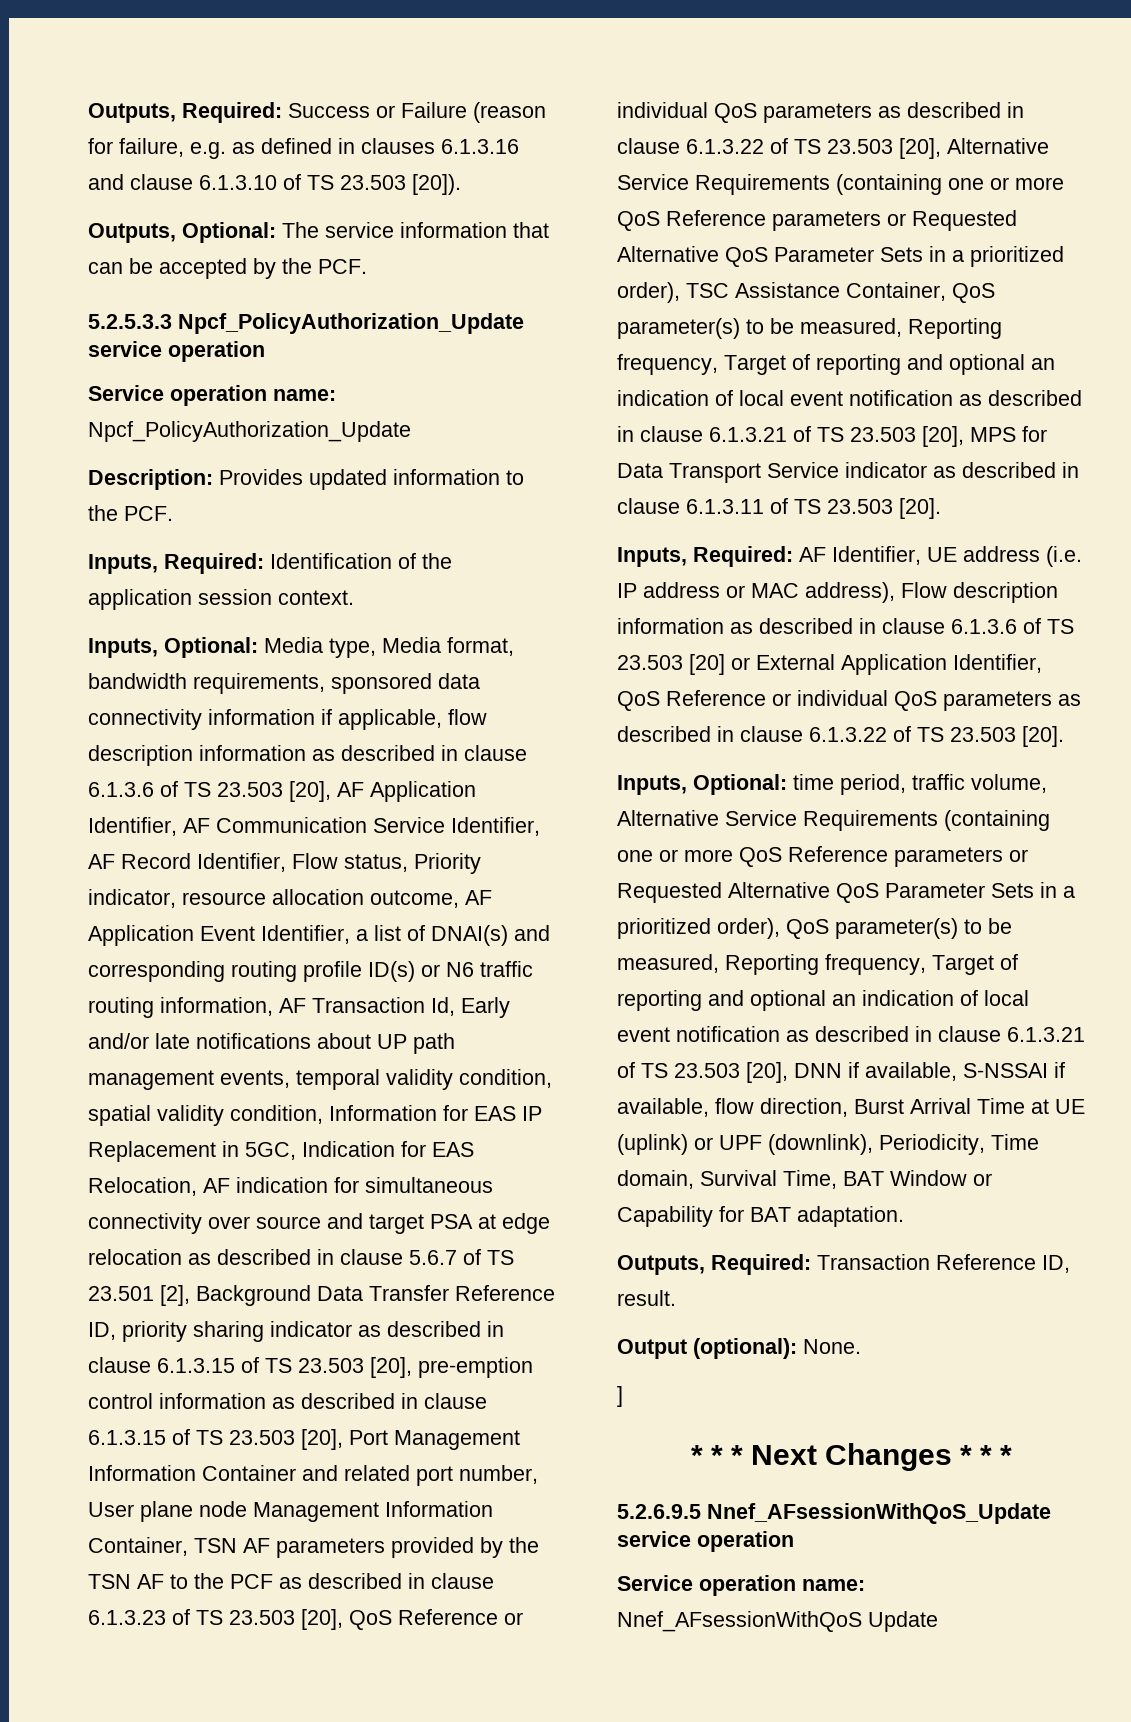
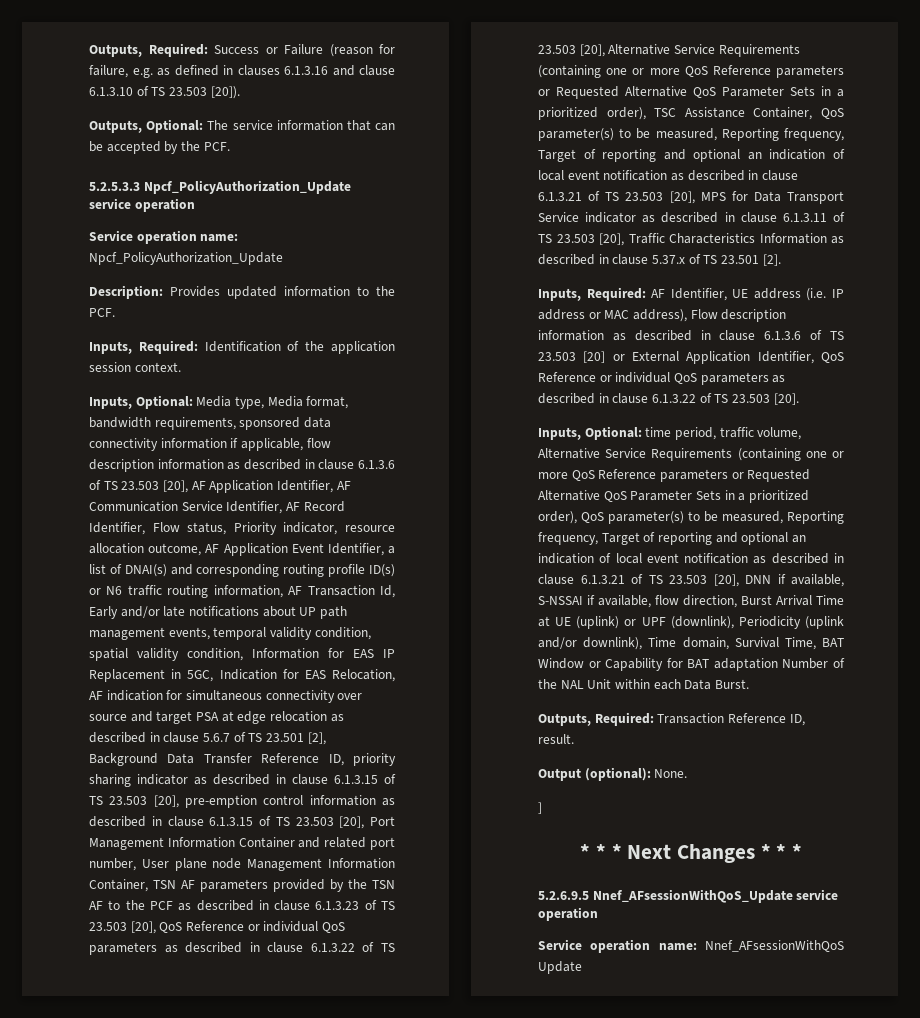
- Media type, Media format, bandwidth requirements, sponsored data connectivity information if applicable, flow description information as described in clause 6.1.3.6 of TS 23.503 [20], AF Application Identifier, AF Communication Service Identifier, AF Record Identifier, Flow status, Priority indicator, resource allocation outcome, AF Application Event Identifier, a list of DNAI(s) and corresponding routing profile ID(s) or N6 traffic routing information, AF Transaction Id, Early and/or late notifications about UP path management events, temporal validity condition, spatial validity condition, Information for EAS IP Replacement in 5GC, Indication for EAS Relocation, AF indication for simultaneous connectivity over source and target PSA at edge relocation as described in clause 5.6.7 of TS 23.501 [2], Background Data Transfer Reference ID, priority sharing indicator as described in clause 6.1.3.15 of TS 23.503 [20], pre-emption control information as described in clause 6.1.3.15 of TS 23.503 [20], Port Management Information Container and related port number, User plane node Management Information Container, TSN AF parameters provided by the TSN AF to the PCF as described in clause 6.1.3.23 of TS 23.503 [20], QoS Reference or individual QoS parameters as described in clause 6.1.3.22 of TS 23.503 [20], Alternative Service Requirements (containing one or more QoS Reference parameters or Requested Alternative QoS Parameter Sets in a prioritized order), TSC Assistance Container, QoS parameter(s) to be measured, Reporting frequency, Target of reporting and optional an indication of local event notification as described in clause 6.1.3.21 of TS 23.503 [20], MPS for Data Transport Service indicator as described in clause 6.1.3.11 of TS 23.503 [20].
+ Media type, Media format, bandwidth requirements, sponsored data connectivity information if applicable, flow description information as described in clause 6.1.3.6 of TS 23.503 [20], AF Application Identifier, AF Communication Service Identifier, AF Record Identifier, Flow status, Priority indicator, resource allocation outcome, AF Application Event Identifier, a list of DNAI(s) and corresponding routing profile ID(s) or N6 traffic routing information, AF Transaction Id, Early and/or late notifications about UP path management events, temporal validity condition, spatial validity condition, Information for EAS IP Replacement in 5GC, Indication for EAS Relocation, AF indication for simultaneous connectivity over source and target PSA at edge relocation as described in clause 5.6.7 of TS 23.501 [2], Background Data Transfer Reference ID, priority sharing indicator as described in clause 6.1.3.15 of TS 23.503 [20], pre-emption control information as described in clause 6.1.3.15 of TS 23.503 [20], Port Management Information Container and related port number, User plane node Management Information Container, TSN AF parameters provided by the TSN AF to the PCF as described in clause 6.1.3.23 of TS 23.503 [20], QoS Reference or individual QoS parameters as described in clause 6.1.3.22 of TS 23.503 [20], Alternative Service Requirements (containing one or more QoS Reference parameters or Requested Alternative QoS Parameter Sets in a prioritized order), TSC Assistance Container, QoS parameter(s) to be measured, Reporting frequency, Target of reporting and optional an indication of local event notification as described in clause 6.1.3.21 of TS 23.503 [20], MPS for Data Transport Service indicator as described in clause 6.1.3.11 of TS 23.503 [20], Traffic Characteristics Information as described in clause 5.37.x of TS 23.501 [2].
- time period, traffic volume, Alternative Service Requirements (containing one or more QoS Reference parameters or Requested Alternative QoS Parameter Sets in a prioritized order), QoS parameter(s) to be measured, Reporting frequency, Target of reporting and optional an indication of local event notification as described in clause 6.1.3.21 of TS 23.503 [20], DNN if available, S-NSSAI if available, flow direction, Burst Arrival Time at UE (uplink) or UPF (downlink), Periodicity, Time domain, Survival Time, BAT Window or Capability for BAT adaptation.
+ time period, traffic volume, Alternative Service Requirements (containing one or more QoS Reference parameters or Requested Alternative QoS Parameter Sets in a prioritized order), QoS parameter(s) to be measured, Reporting frequency, Target of reporting and optional an indication of local event notification as described in clause 6.1.3.21 of TS 23.503 [20], DNN if available, S-NSSAI if available, flow direction, Burst Arrival Time at UE (uplink) or UPF (downlink), Periodicity (uplink and/or downlink), Time domain, Survival Time, BAT Window or Capability for BAT adaptation Number of the NAL Unit within each Data Burst.

